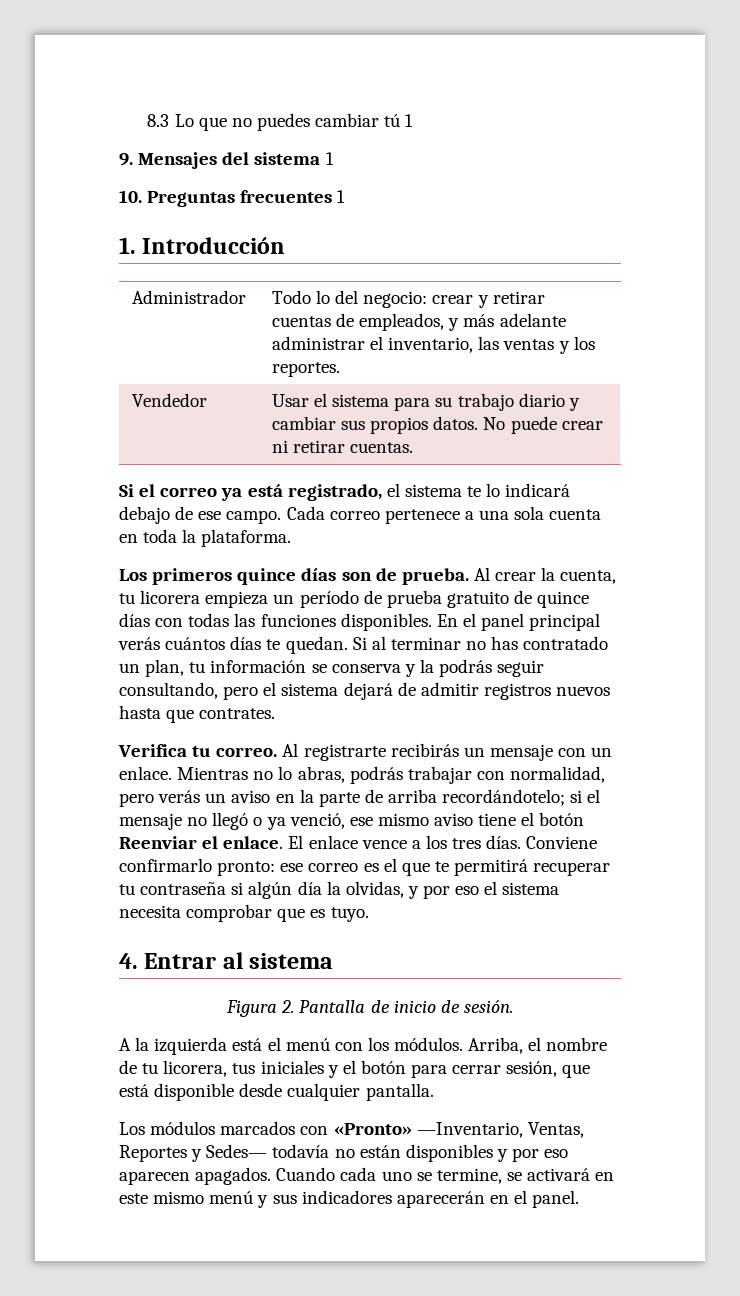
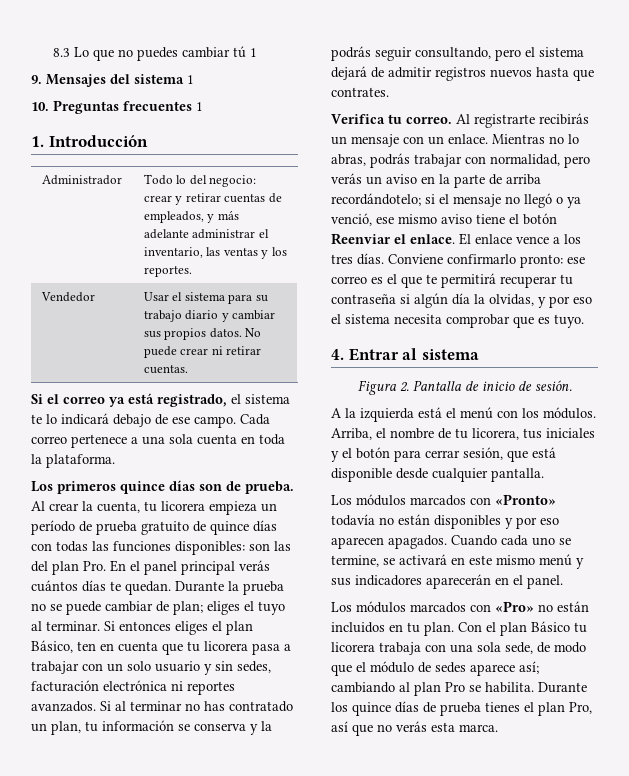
- Al crear la cuenta, tu licorera empieza un período de prueba gratuito de quince días con todas las funciones disponibles. En el panel principal verás cuántos días te quedan.
+ Al crear la cuenta, tu licorera empieza un período de prueba gratuito de quince días con todas las funciones disponibles: son las del plan Pro. En el panel principal verás cuántos días te quedan.
+ Durante la prueba no se puede cambiar de plan; eliges el tuyo al terminar. Si entonces eliges el plan Básico, ten en cuenta que tu licorera pasa a trabajar con un solo usuario y sin sedes, facturación electrónica ni reportes avanzados.
- Los módulos marcados con «Pronto» —Inventario, Ventas, Reportes y Sedes— todavía no están disponibles y por eso aparecen apagados.
+ Los módulos marcados con «Pronto» todavía no están disponibles y por eso aparecen apagados.
+ Los módulos marcados con «Pro» no están incluidos en tu plan. Con el plan Básico tu licorera trabaja con una sola sede, de modo que el módulo de sedes aparece así; cambiando al plan Pro se habilita. Durante los quince días de prueba tienes el plan Pro, así que no verás esta marca.

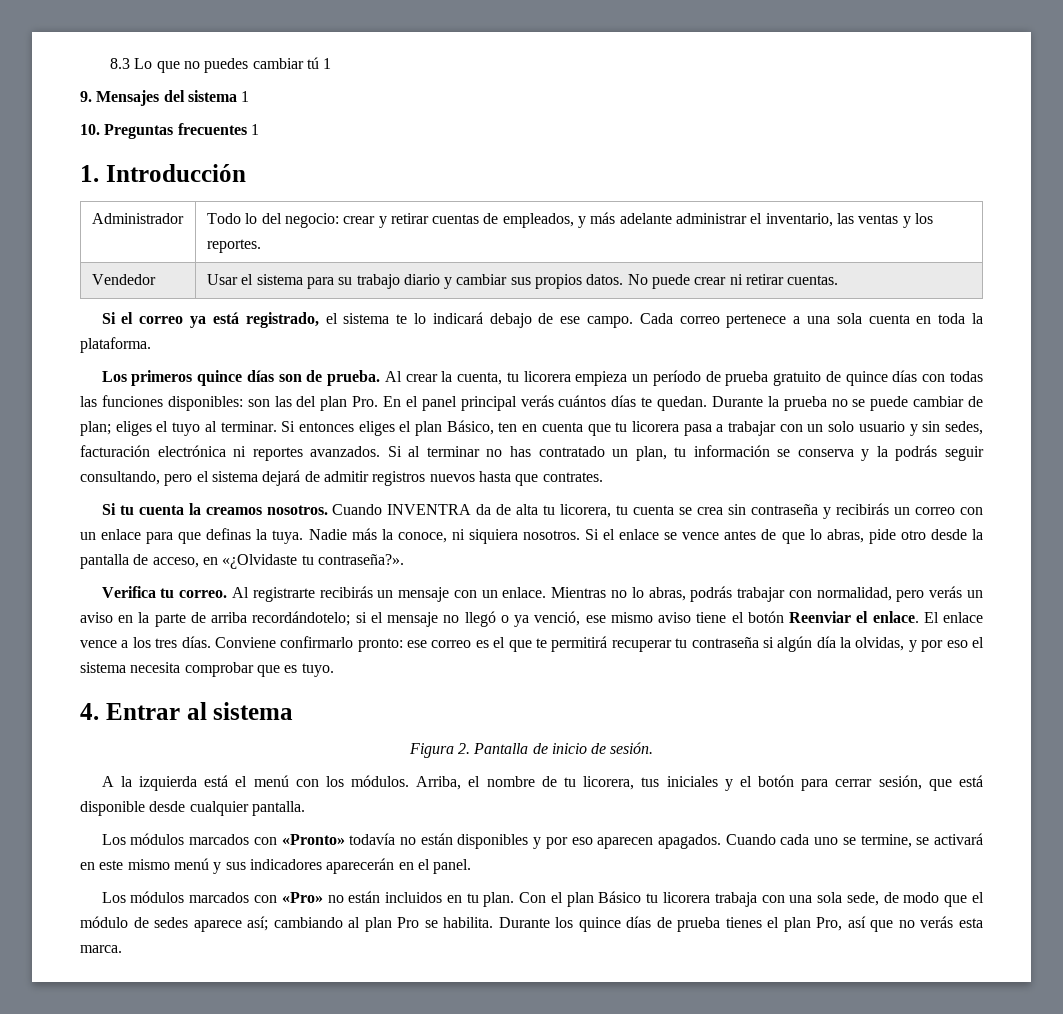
+ Si tu cuenta la creamos nosotros. Cuando INVENTRA da de alta tu licorera, tu cuenta se crea sin contraseña y recibirás un correo con un enlace para que definas la tuya. Nadie más la conoce, ni siquiera nosotros. Si el enlace se vence antes de que lo abras, pide otro desde la pantalla de acceso, en «¿Olvidaste tu contraseña?».

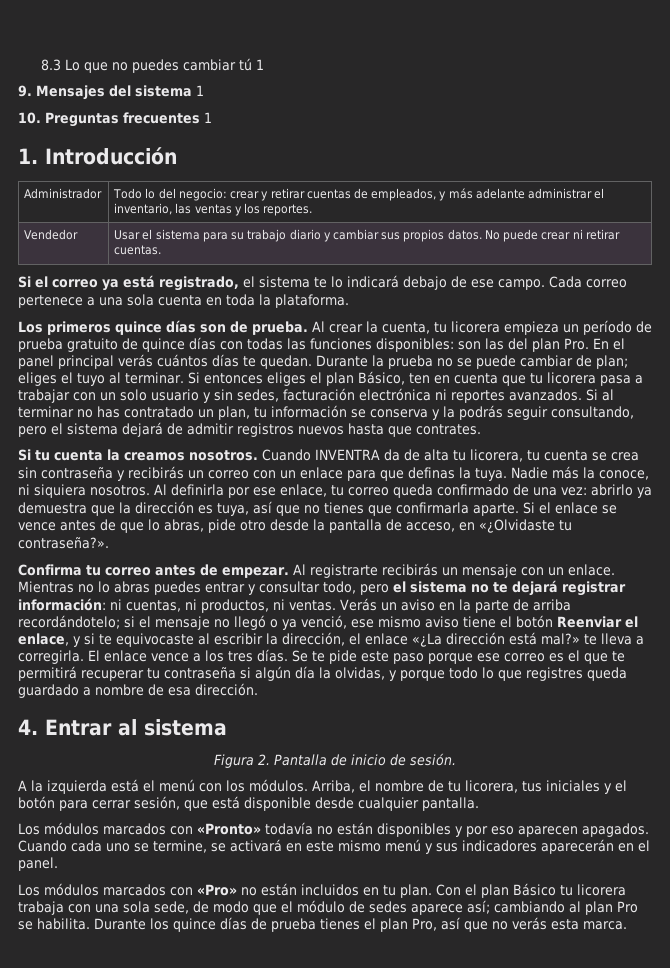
+ Al definirla por ese enlace, tu correo queda confirmado de una vez: abrirlo ya demuestra que la dirección es tuya, así que no tienes que confirmarla aparte.
- Verifica tu correo.
+ Confirma tu correo antes de empezar.
- Mientras no lo abras, podrás trabajar con normalidad, pero verás un aviso en la parte de arriba recordándotelo; si el mensaje no llegó o ya venció, ese mismo aviso tiene el botón Reenviar el enlace.
+ Mientras no lo abras puedes entrar y consultar todo, pero el sistema no te dejará registrar información: ni cuentas, ni productos, ni ventas. Verás un aviso en la parte de arriba recordándotelo; si el mensaje no llegó o ya venció, ese mismo aviso tiene el botón Reenviar el enlace, y si te equivocaste al escribir la dirección, el enlace «¿La dirección está mal?» te lleva a corregirla.
- Conviene confirmarlo pronto: ese correo es el que te permitirá recuperar tu contraseña si algún día la olvidas, y por eso el sistema necesita comprobar que es tuyo.
+ Se te pide este paso porque ese correo es el que te permitirá recuperar tu contraseña si algún día la olvidas, y porque todo lo que registres queda guardado a nombre de esa dirección.

